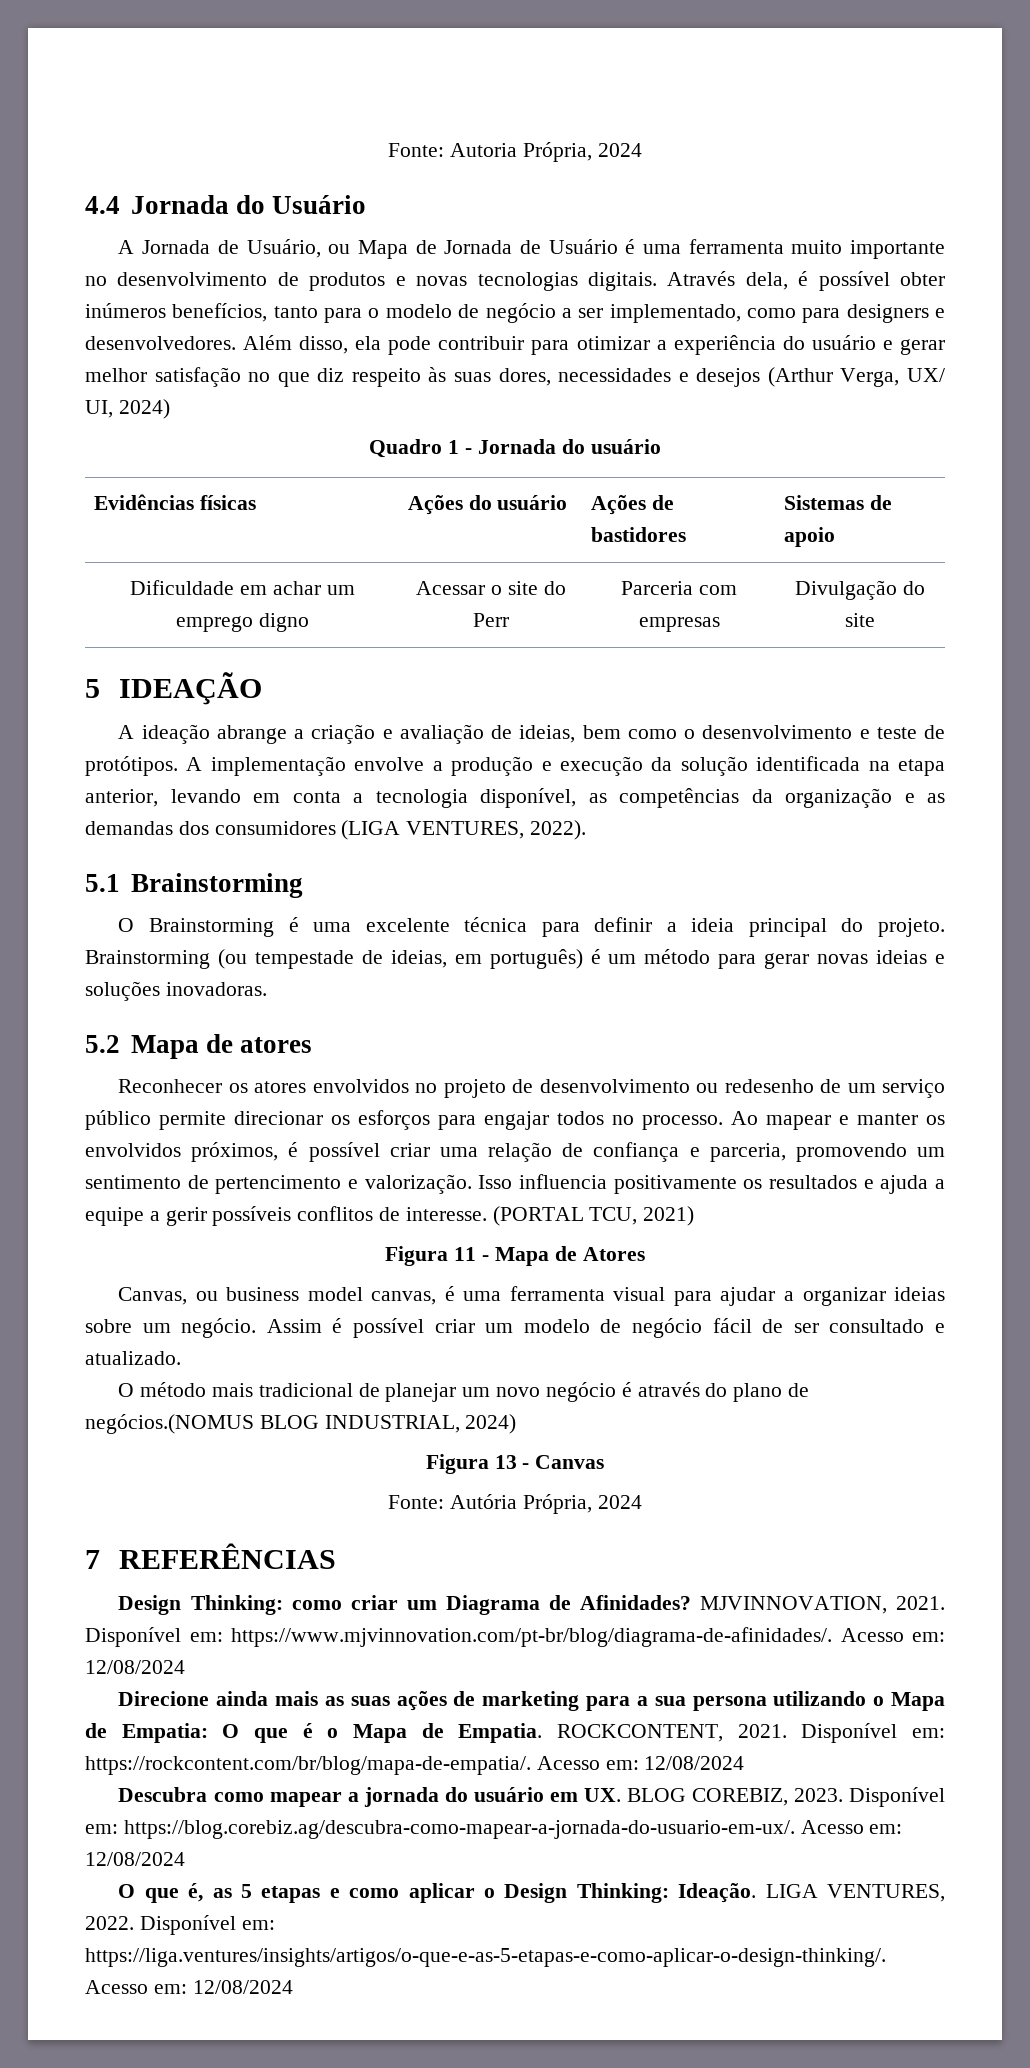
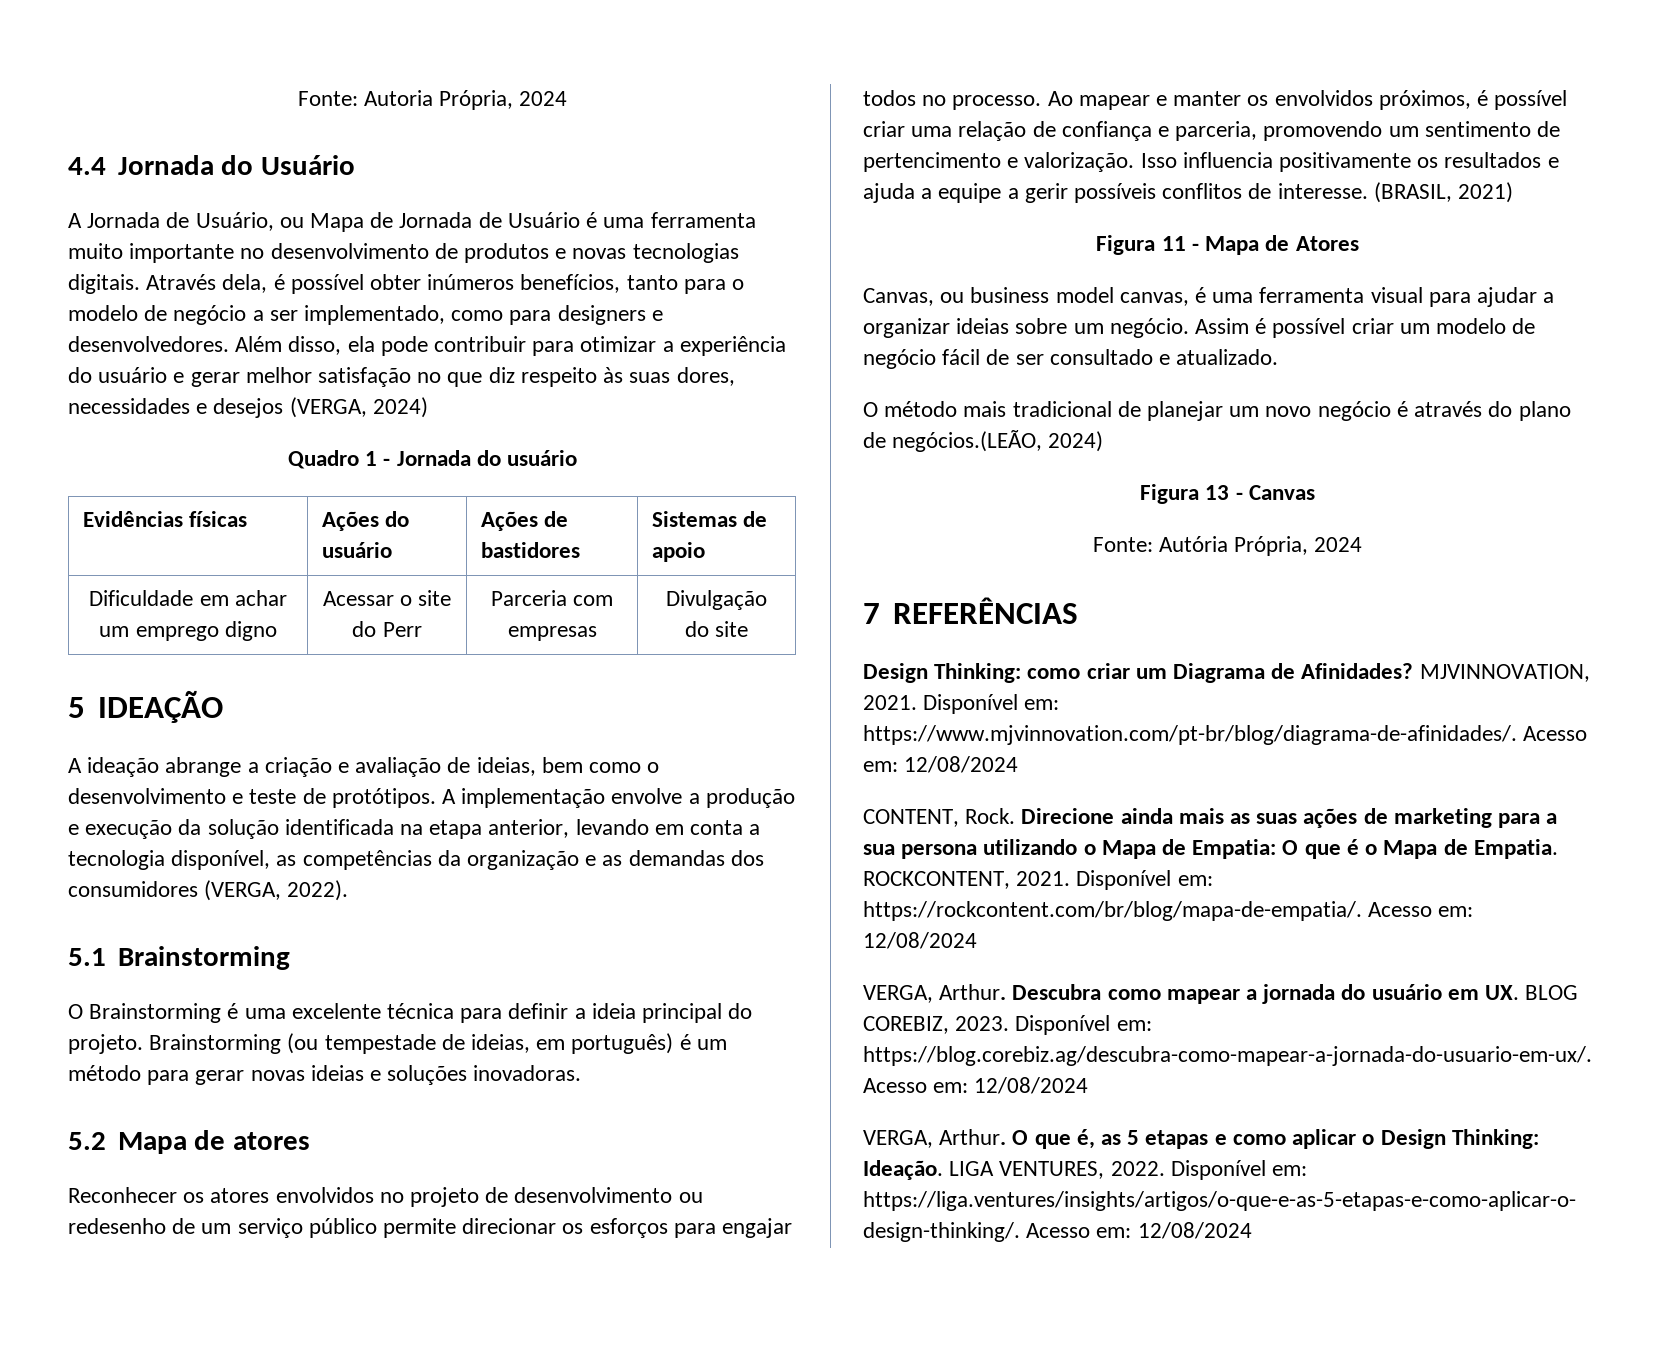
- Além disso, ela pode contribuir para otimizar a experiência do usuário e gerar melhor satisfação no que diz respeito às suas dores, necessidades e desejos (Arthur Verga, UX/ UI, 2024)
+ Além disso, ela pode contribuir para otimizar a experiência do usuário e gerar melhor satisfação no que diz respeito às suas dores, necessidades e desejos (VERGA, 2024)
- A implementação envolve a produção e execução da solução identificada na etapa anterior, levando em conta a tecnologia disponível, as competências da organização e as demandas dos consumidores (LIGA VENTURES, 2022).
+ A implementação envolve a produção e execução da solução identificada na etapa anterior, levando em conta a tecnologia disponível, as competências da organização e as demandas dos consumidores (VERGA, 2022).
- (PORTAL TCU, 2021)
+ (BRASIL, 2021)
- O método mais tradicional de planejar um novo negócio é através do plano de negócios.(NOMUS BLOG INDUSTRIAL, 2024)
+ O método mais tradicional de planejar um novo negócio é através do plano de negócios.(LEÃO, 2024)
+ CONTENT, Rock.
  Disponível em: https://rockcontent.com/br/blog/mapa-de-empatia/. Acesso em: 12/08/2024
- Descubra como mapear a jornada do usuário em UX. BLOG COREBIZ, 2023.
+ VERGA, Arthur. Descubra como mapear a jornada do usuário em UX. BLOG COREBIZ, 2023.
  Disponível em: https://blog.corebiz.ag/descubra-como-mapear-a-jornada-do-usuario-em-ux/. Acesso em: 12/08/2024
- O que é, as 5 etapas e como aplicar o Design Thinking: Ideação.
+ VERGA, Arthur. O que é, as 5 etapas e como aplicar o Design Thinking: Ideação.

